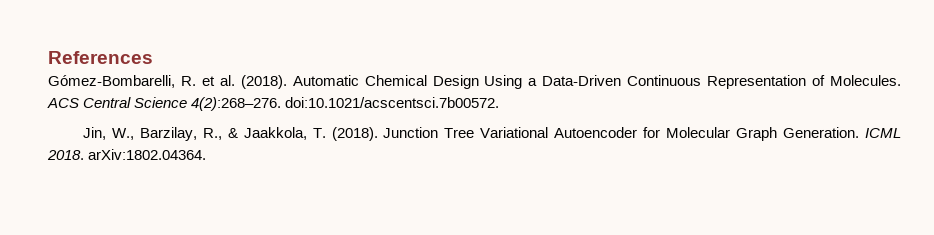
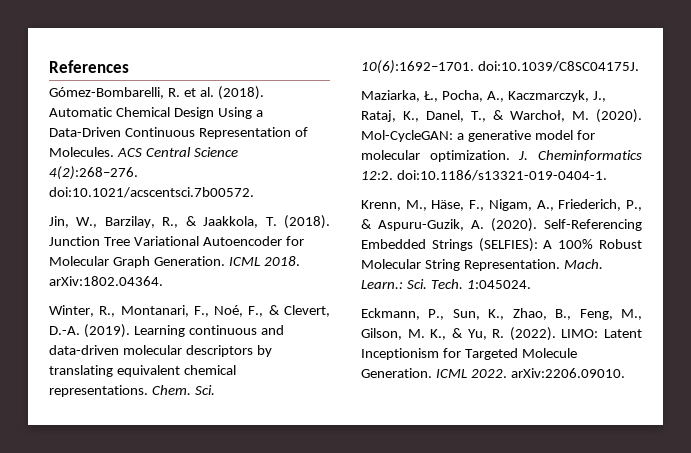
+ Winter, R., Montanari, F., Noé, F., & Clevert, D.-A. (2019). Learning continuous and data-driven molecular descriptors by translating equivalent chemical representations. Chem. Sci. 10(6):1692–1701. doi:10.1039/C8SC04175J.
+ Maziarka, Ł., Pocha, A., Kaczmarczyk, J., Rataj, K., Danel, T., & Warchoł, M. (2020). Mol-CycleGAN: a generative model for molecular optimization. J. Cheminformatics 12:2. doi:10.1186/s13321-019-0404-1.
+ Krenn, M., Häse, F., Nigam, A., Friederich, P., & Aspuru-Guzik, A. (2020). Self-Referencing Embedded Strings (SELFIES): A 100% Robust Molecular String Representation. Mach. Learn.: Sci. Tech. 1:045024.
+ Eckmann, P., Sun, K., Zhao, B., Feng, M., Gilson, M. K., & Yu, R. (2022). LIMO: Latent Inceptionism for Targeted Molecule Generation. ICML 2022. arXiv:2206.09010.

